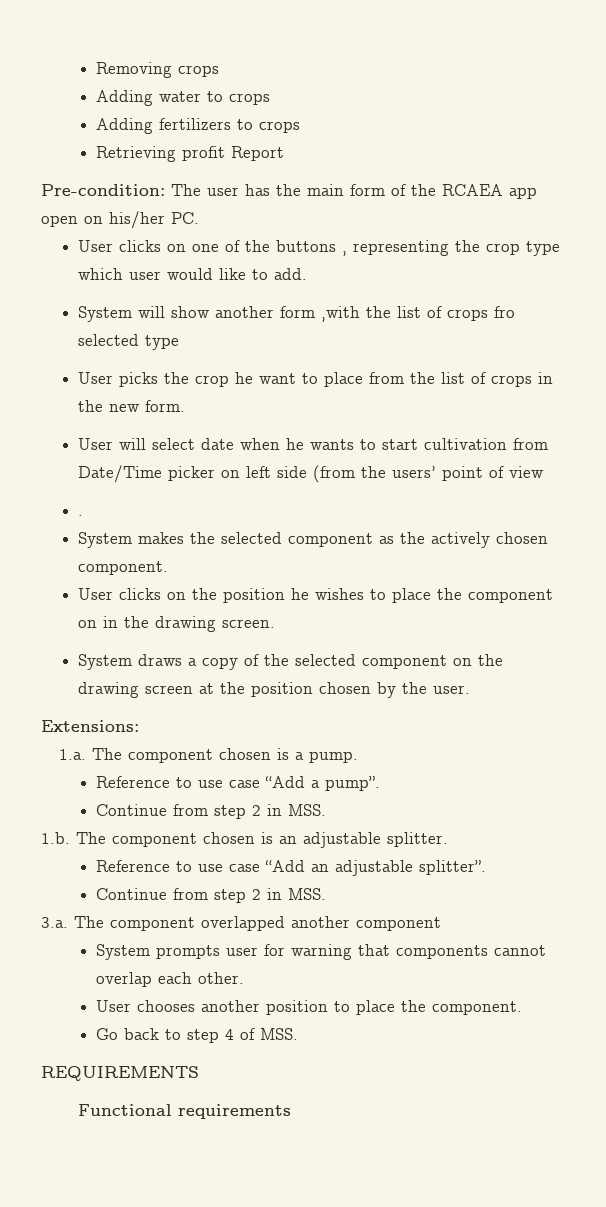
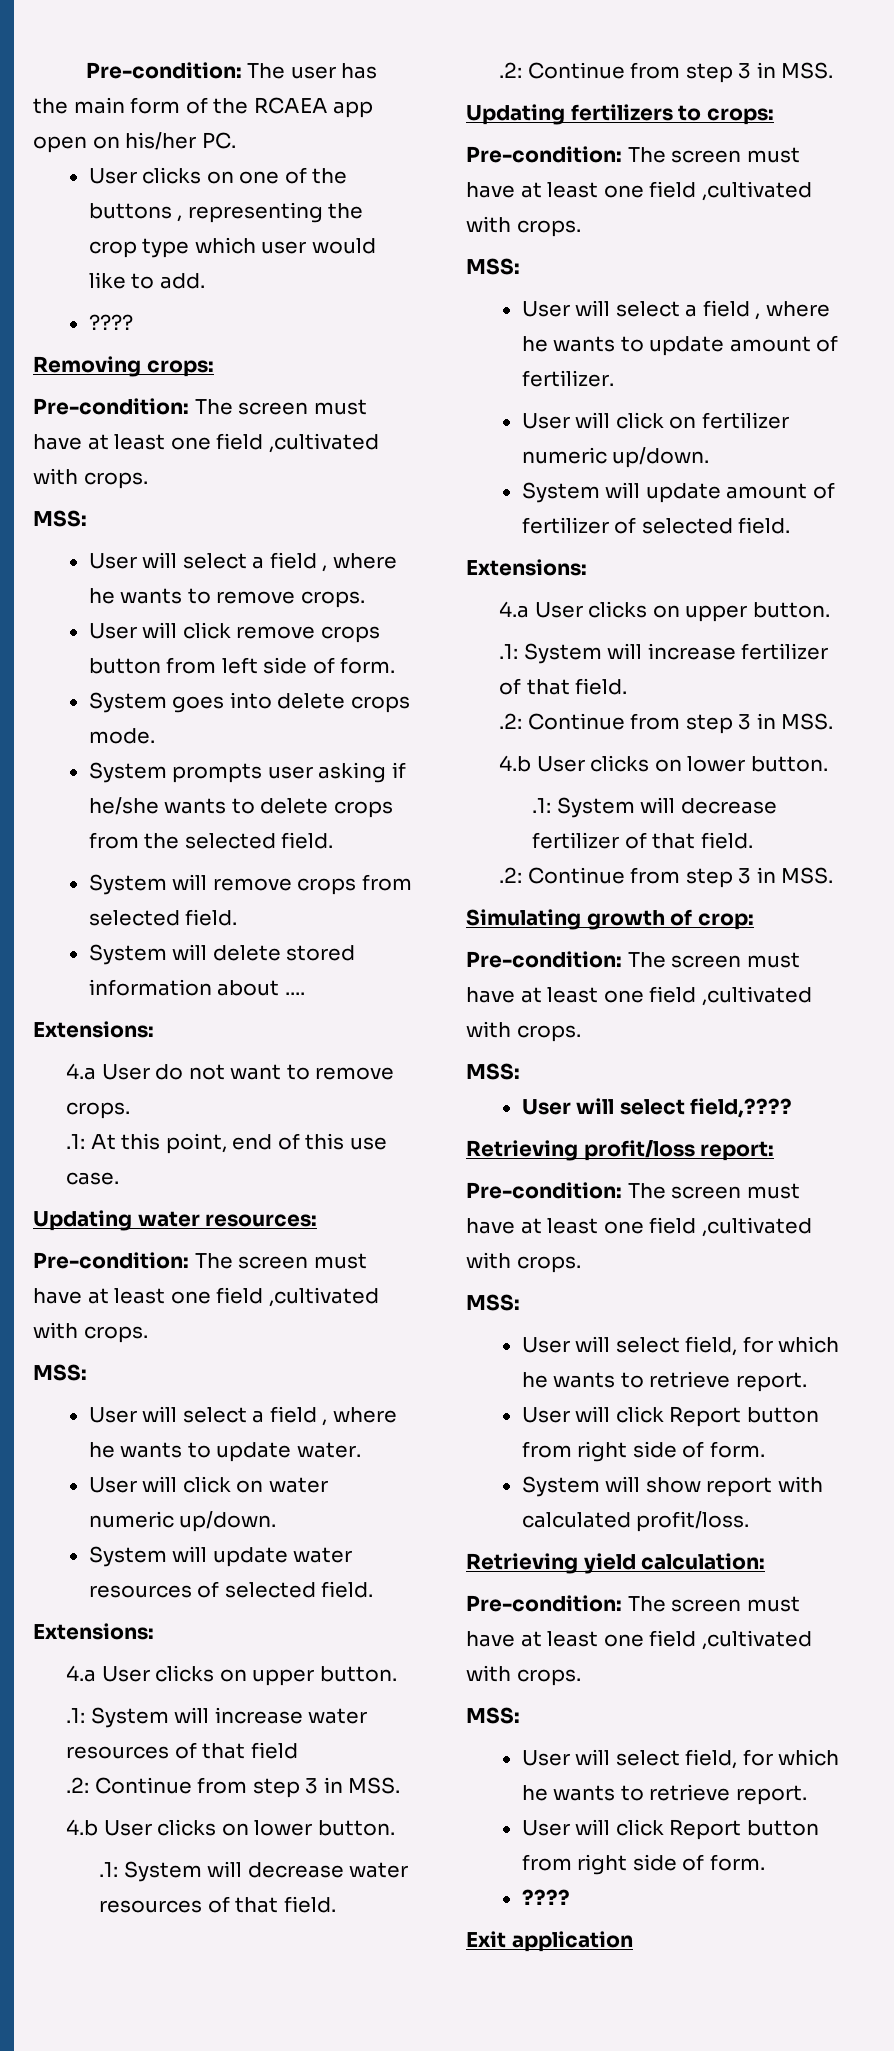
- Removing crops
- Adding water to crops
- Adding fertilizers to crops
- Retrieving profit Report
  User clicks on one of the buttons , representing the crop type which user would like to add.
- System will show another form ,with the list of crops fro selected type
- User picks the crop he want to place from the list of crops in the new form.
- User will select date when he wants to start cultivation from Date/Time picker on left side (from the users’ point of view
- .
- System makes the selected component as the actively chosen component.
- User clicks on the position he wishes to place the component on in the drawing screen.
- System draws a copy of the selected component on the drawing screen at the position chosen by the user.
+ ????
+ Removing crops:
+ Pre-condition: The screen must have at least one field ,cultivated with crops.
+ MSS:
+ User will select a field , where he wants to remove crops.
+ User will click remove crops button from left side of form.
+ System goes into delete crops mode.
+ System prompts user asking if he/she wants to delete crops from the selected field.
+ System will remove crops from selected field.
+ System will delete stored information about ....
  Extensions:
- 1.a. The component chosen is a pump.
- Reference to use case “Add a pump”.
- Continue from step 2 in MSS.
- 1.b. The component chosen is an adjustable splitter.
- Reference to use case “Add an adjustable splitter”.
- Continue from step 2 in MSS.
- 3.a. The component overlapped another component
- System prompts user for warning that components cannot overlap each other.
- User chooses another position to place the component.
- Go back to step 4 of MSS.
- REQUIREMENTS
- Functional requirements
+ 4.a User do not want to remove crops.
+ .1: At this point, end of this use case.
+ Updating water resources:
+ Pre-condition: The screen must have at least one field ,cultivated with crops.
+ MSS:
+ User will select a field , where he wants to update water.
+ User will click on water numeric up/down.
+ System will update water resources of selected field.
+ Extensions:
+ 4.a User clicks on upper button.
+ .1: System will increase water resources of that field
+ .2: Continue from step 3 in MSS.
+ 4.b User clicks on lower button.
+ .1: System will decrease water resources of that field.
+ .2: Continue from step 3 in MSS.
+ Updating fertilizers to crops:
+ Pre-condition: The screen must have at least one field ,cultivated with crops.
+ MSS:
+ User will select a field , where he wants to update amount of fertilizer.
+ User will click on fertilizer numeric up/down.
+ System will update amount of fertilizer of selected field.
+ Extensions:
+ 4.a User clicks on upper button.
+ .1: System will increase fertilizer of that field.
+ .2: Continue from step 3 in MSS.
+ 4.b User clicks on lower button.
+ .1: System will decrease fertilizer of that field.
+ .2: Continue from step 3 in MSS.
+ Simulating growth of crop:
+ Pre-condition: The screen must have at least one field ,cultivated with crops.
+ MSS:
+ User will select field,????
+ Retrieving profit/loss report:
+ Pre-condition: The screen must have at least one field ,cultivated with crops.
+ MSS:
+ User will select field, for which he wants to retrieve report.
+ User will click Report button from right side of form.
+ System will show report with calculated profit/loss.
+ Retrieving yield calculation:
+ Pre-condition: The screen must have at least one field ,cultivated with crops.
+ MSS:
+ User will select field, for which he wants to retrieve report.
+ User will click Report button from right side of form.
+ ????
+ Exit application

